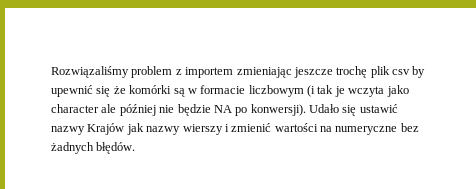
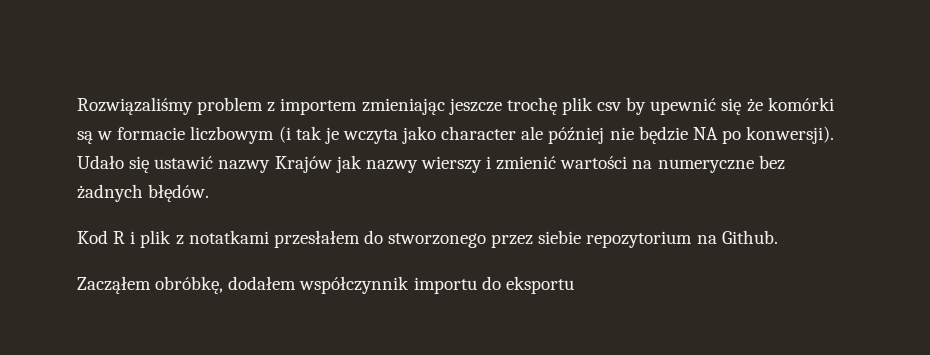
+ Kod R i plik z notatkami przesłałem do stworzonego przez siebie repozytorium na Github.
+ Zacząłem obróbkę, dodałem współczynnik importu do eksportu

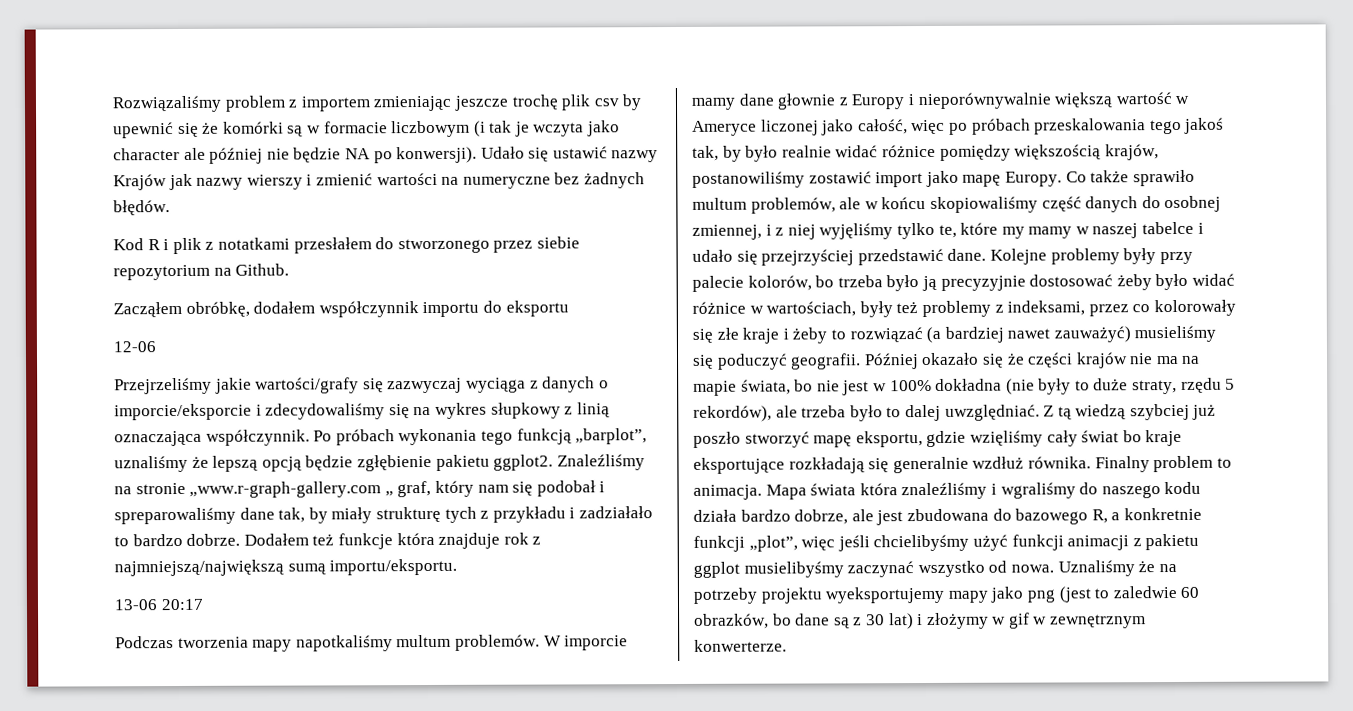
+ 12-06
+ Przejrzeliśmy jakie wartości/grafy się zazwyczaj wyciąga z danych o imporcie/eksporcie i zdecydowaliśmy się na wykres słupkowy z linią oznaczająca współczynnik. Po próbach wykonania tego funkcją „barplot”, uznaliśmy że lepszą opcją będzie zgłębienie pakietu ggplot2. Znaleźliśmy na stronie „www.r-graph-gallery.com „ graf, który nam się podobał i spreparowaliśmy dane tak, by miały strukturę tych z przykładu i zadziałało to bardzo dobrze. Dodałem też funkcje która znajduje rok z najmniejszą/największą sumą importu/eksportu.
+ 13-06 20:17
+ Podczas tworzenia mapy napotkaliśmy multum problemów. W imporcie mamy dane głownie z Europy i nieporównywalnie większą wartość w Ameryce liczonej jako całość, więc po próbach przeskalowania tego jakoś tak, by było realnie widać różnice pomiędzy większością krajów, postanowiliśmy zostawić import jako mapę Europy. Co także sprawiło multum problemów, ale w końcu skopiowaliśmy część danych do osobnej zmiennej, i z niej wyjęliśmy tylko te, które my mamy w naszej tabelce i udało się przejrzyściej przedstawić dane. Kolejne problemy były przy palecie kolorów, bo trzeba było ją precyzyjnie dostosować żeby było widać różnice w wartościach, były też problemy z indeksami, przez co kolorowały się złe kraje i żeby to rozwiązać (a bardziej nawet zauważyć) musieliśmy się poduczyć geografii. Później okazało się że części krajów nie ma na mapie świata, bo nie jest w 100% dokładna (nie były to duże straty, rzędu 5 rekordów), ale trzeba było to dalej uwzględniać. Z tą wiedzą szybciej już poszło stworzyć mapę eksportu, gdzie wzięliśmy cały świat bo kraje eksportujące rozkładają się generalnie wzdłuż równika. Finalny problem to animacja. Mapa świata która znaleźliśmy i wgraliśmy do naszego kodu działa bardzo dobrze, ale jest zbudowana do bazowego R, a konkretnie funkcji „plot”, więc jeśli chcielibyśmy użyć funkcji animacji z pakietu ggplot musielibyśmy zaczynać wszystko od nowa. Uznaliśmy że na potrzeby projektu wyeksportujemy mapy jako png (jest to zaledwie 60 obrazków, bo dane są z 30 lat) i złożymy w gif w zewnętrznym konwerterze.

